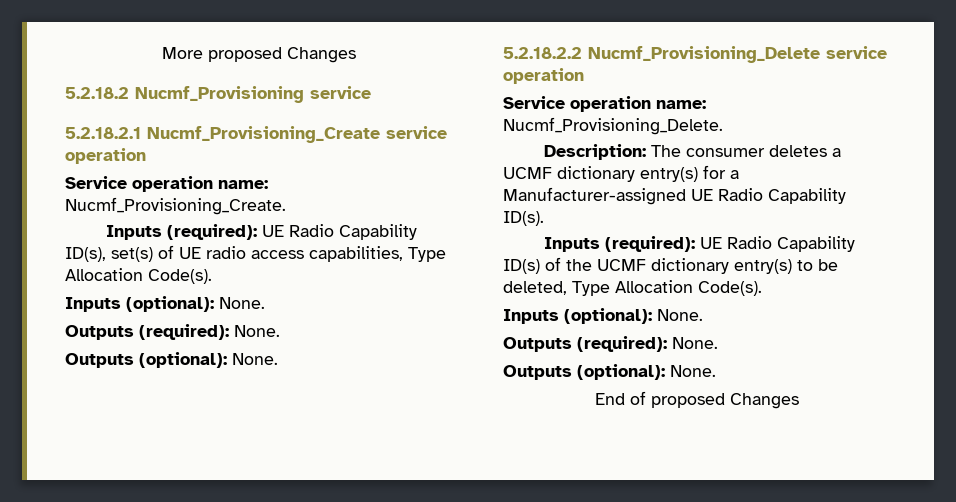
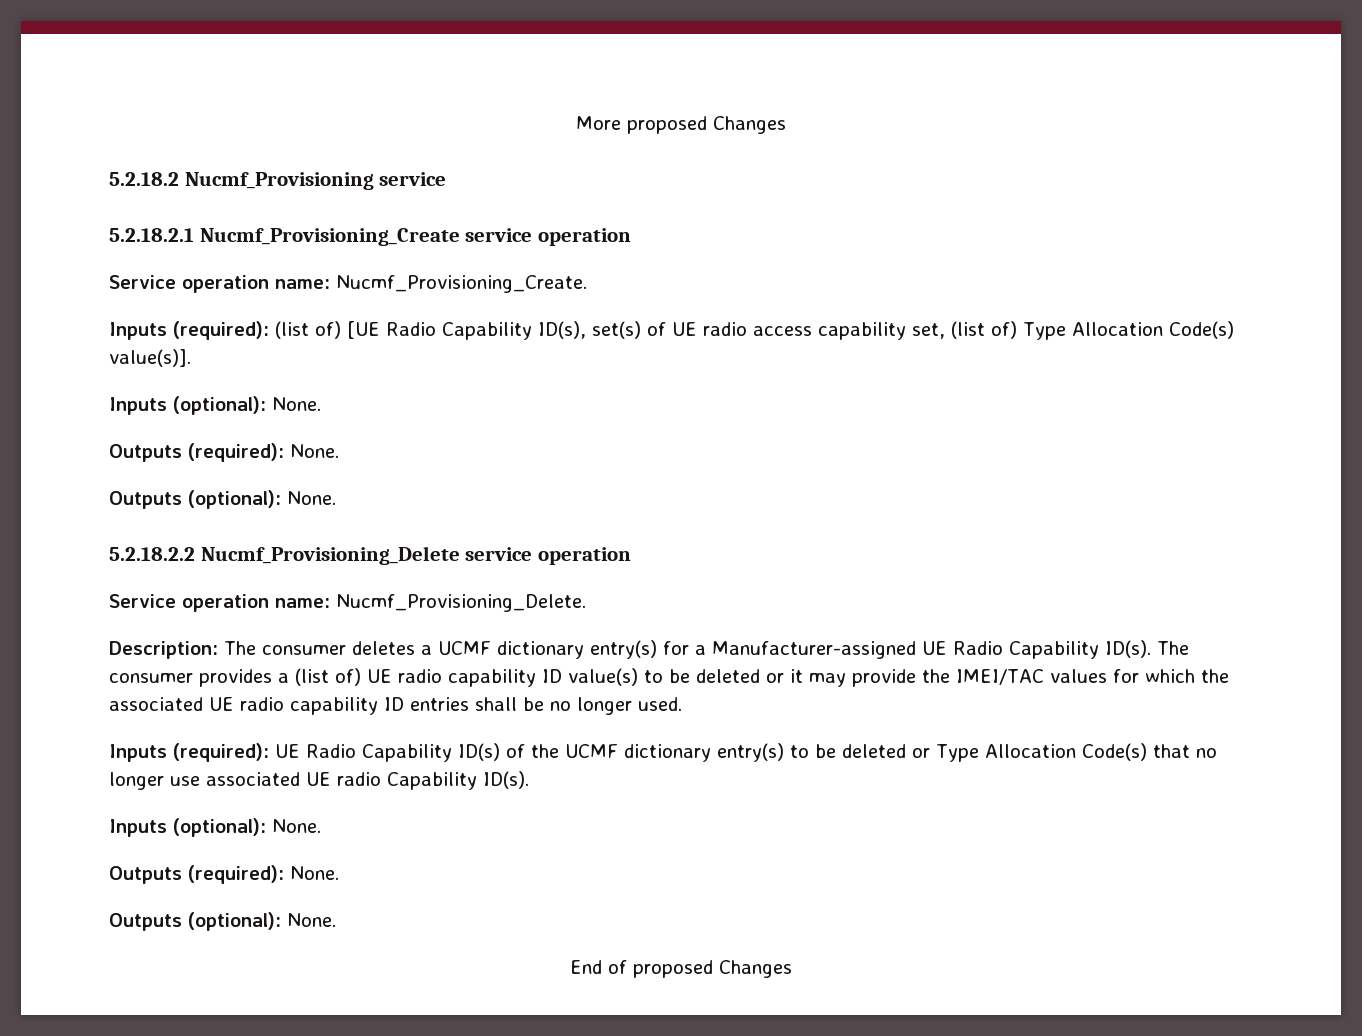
- Inputs (required): UE Radio Capability ID(s), set(s) of UE radio access capabilities, Type Allocation Code(s).
+ Inputs (required): (list of) [UE Radio Capability ID(s), set(s) of UE radio access capability set, (list of) Type Allocation Code(s) value(s)].
+ The consumer provides a (list of) UE radio capability ID value(s) to be deleted or it may provide the IMEI/TAC values for which the associated UE radio capability ID entries shall be no longer used.
- Inputs (required): UE Radio Capability ID(s) of the UCMF dictionary entry(s) to be deleted, Type Allocation Code(s).
+ Inputs (required): UE Radio Capability ID(s) of the UCMF dictionary entry(s) to be deleted or Type Allocation Code(s) that no longer use associated UE radio Capability ID(s).

